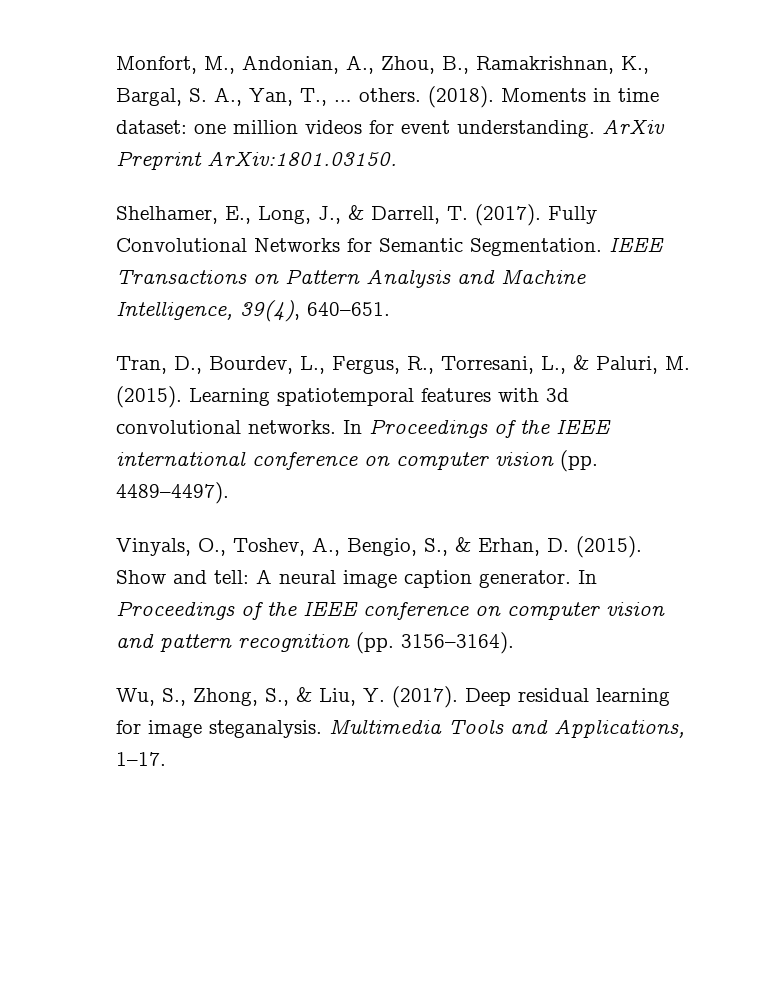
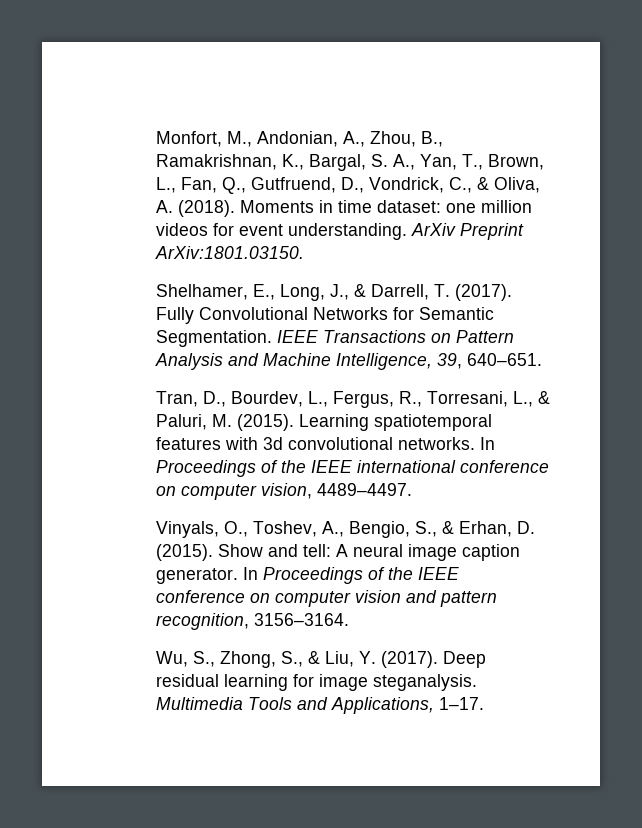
- Monfort, M., Andonian, A., Zhou, B., Ramakrishnan, K., Bargal, S. A., Yan, T., … others. (2018).
+ Monfort, M., Andonian, A., Zhou, B., Ramakrishnan, K., Bargal, S. A., Yan, T., Brown, L., Fan, Q., Gutfruend, D., Vondrick, C., & Oliva, A. (2018).
- IEEE Transactions on Pattern Analysis and Machine Intelligence, 39(4), 640–651.
+ IEEE Transactions on Pattern Analysis and Machine Intelligence, 39, 640–651.
- In Proceedings of the IEEE international conference on computer vision (pp. 4489–4497).
+ In Proceedings of the IEEE international conference on computer vision, 4489–4497.
- In Proceedings of the IEEE conference on computer vision and pattern recognition (pp. 3156–3164).
+ In Proceedings of the IEEE conference on computer vision and pattern recognition, 3156–3164.

